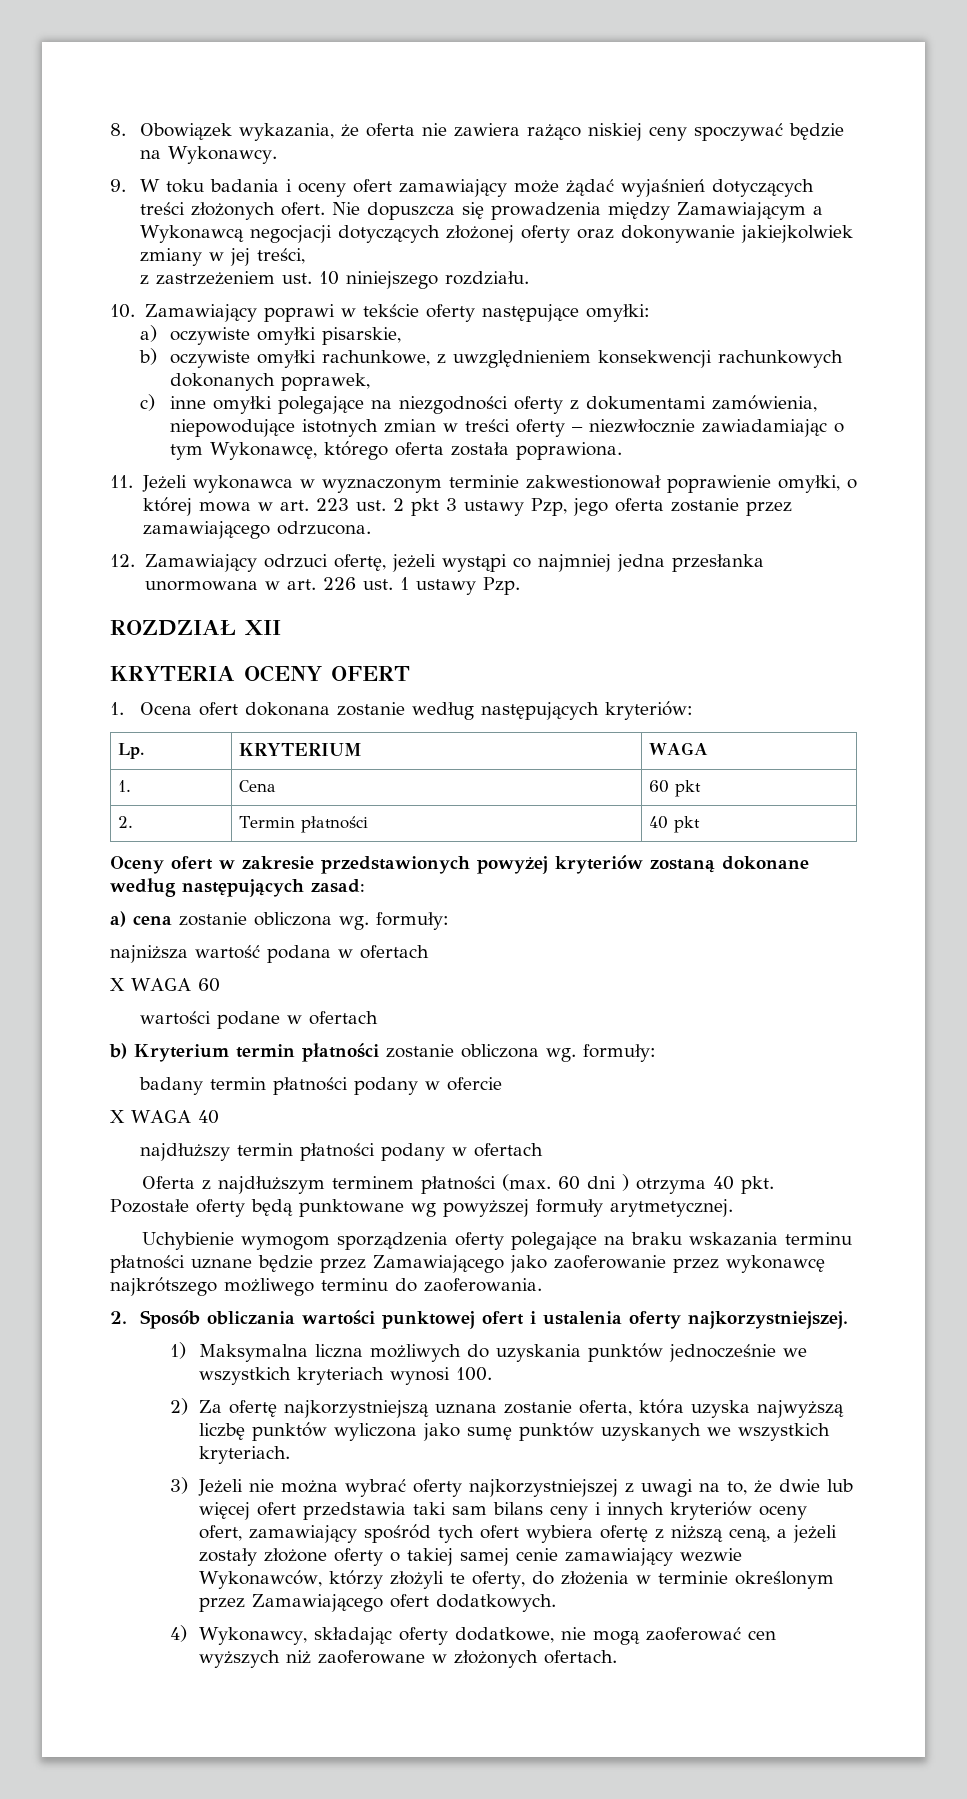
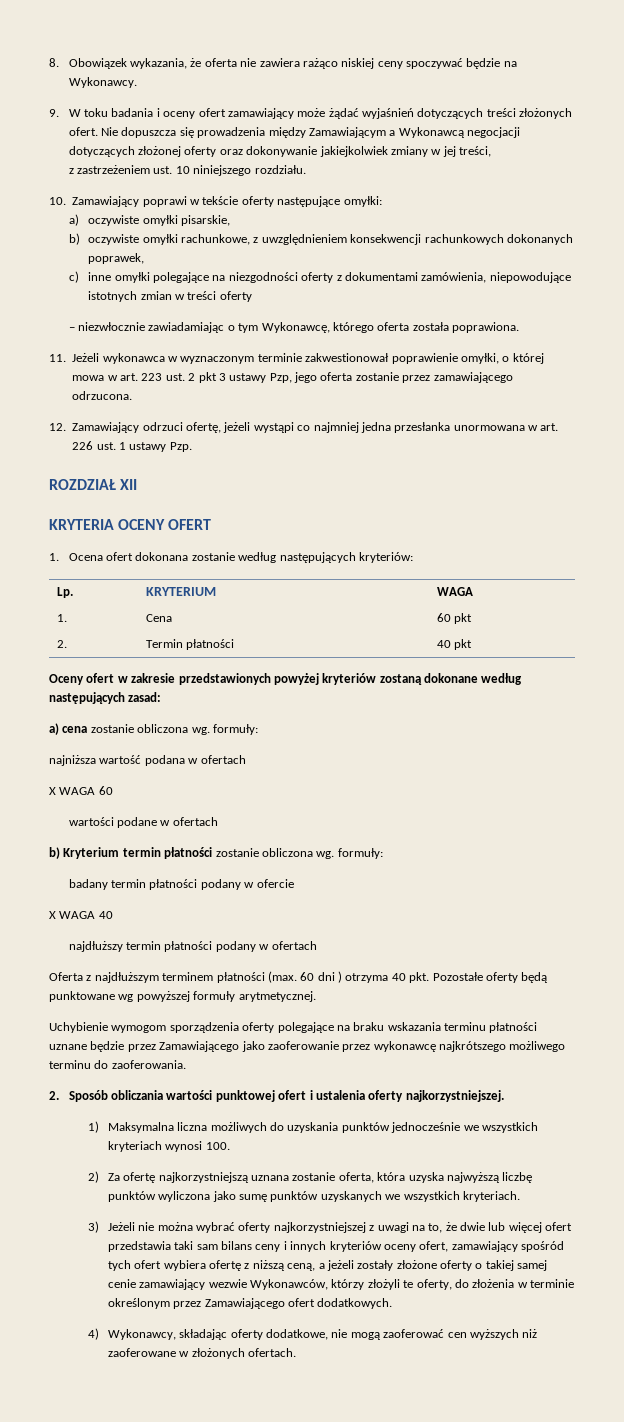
- c) inne omyłki polegające na niezgodności oferty z dokumentami zamówienia, niepowodujące istotnych zmian w treści oferty – niezwłocznie zawiadamiając o tym Wykonawcę, którego oferta została poprawiona.
+ c) inne omyłki polegające na niezgodności oferty z dokumentami zamówienia, niepowodujące istotnych zmian w treści oferty
+ – niezwłocznie zawiadamiając o tym Wykonawcę, którego oferta została poprawiona.

